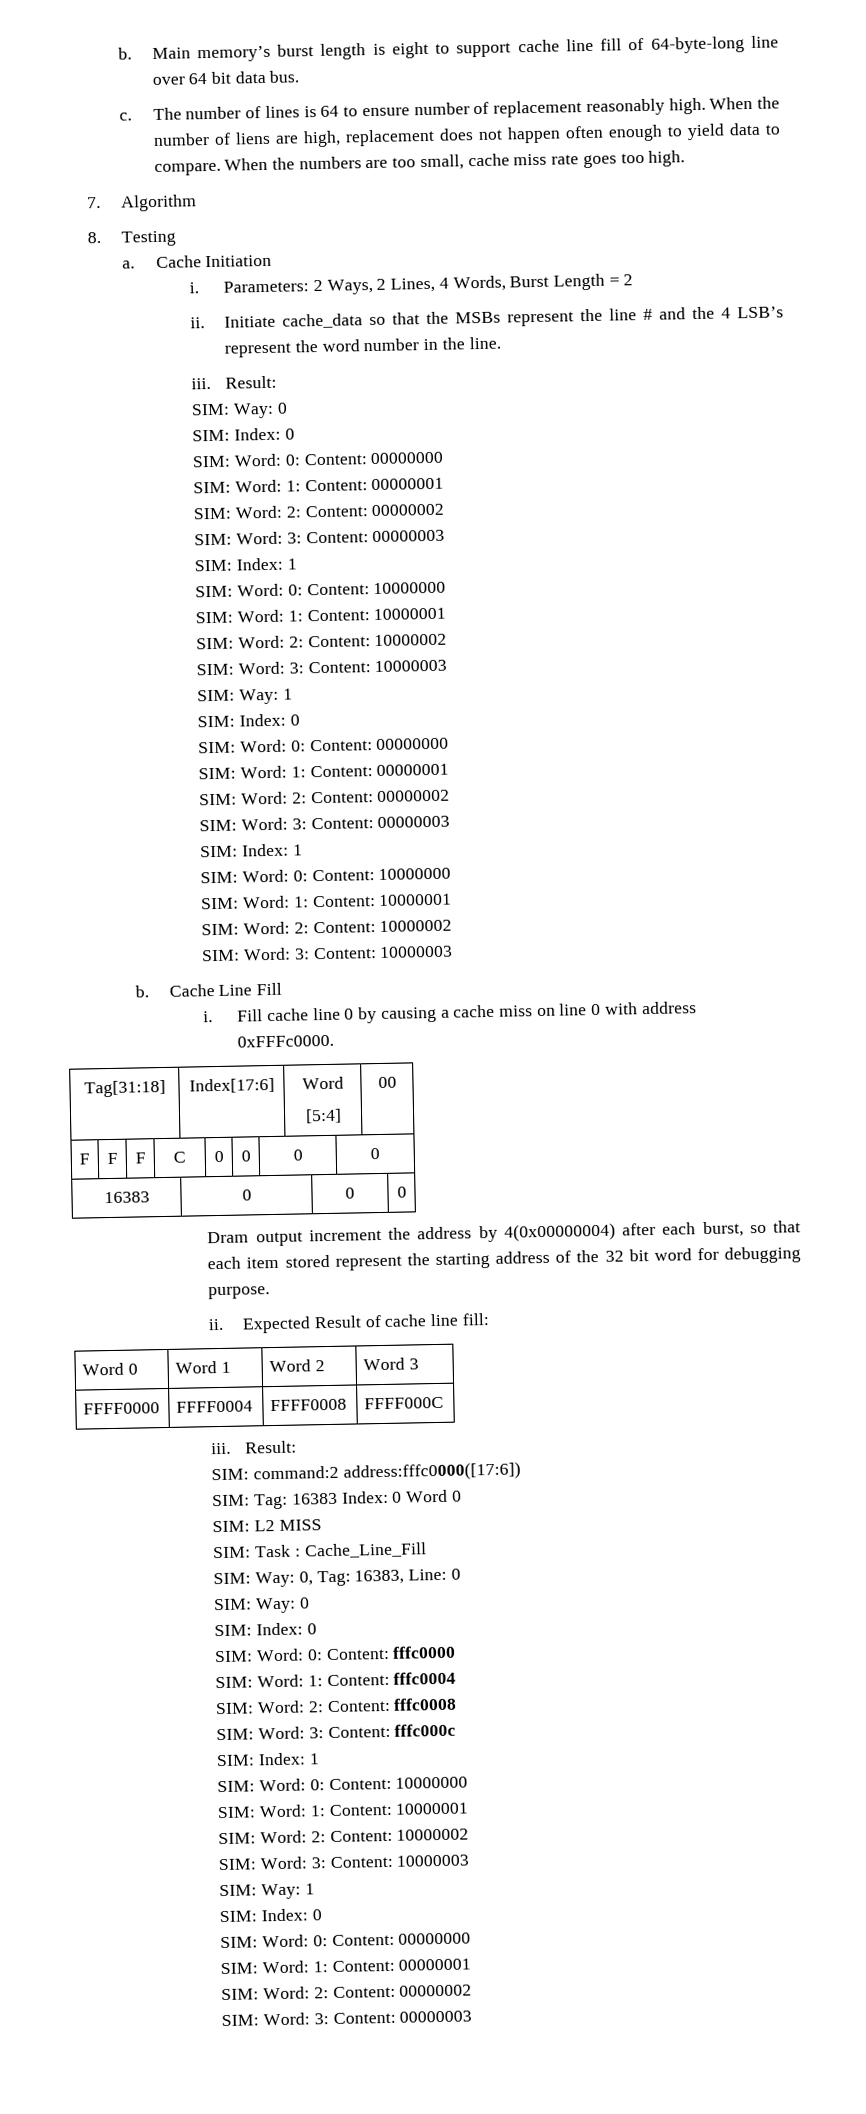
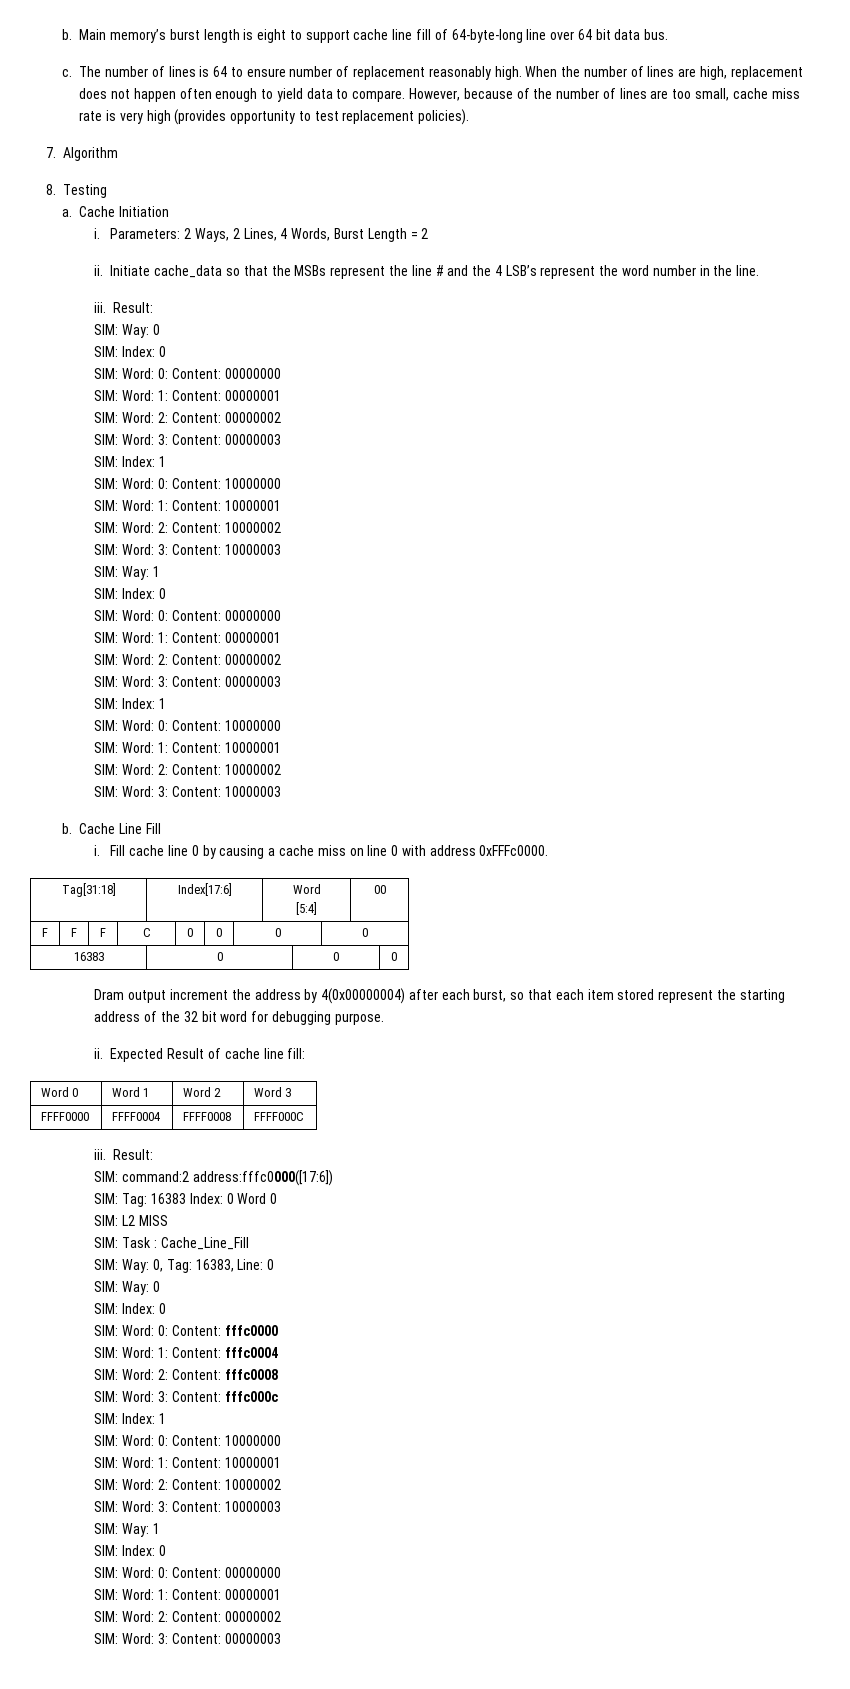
- When the number of liens are high, replacement does not happen often enough to yield data to compare.
+ When the number of lines are high, replacement does not happen often enough to yield data to compare.
- When the numbers are too small, cache miss rate goes too high.
+ However, because of the number of lines are too small, cache miss rate is very high (provides opportunity to test replacement policies).

